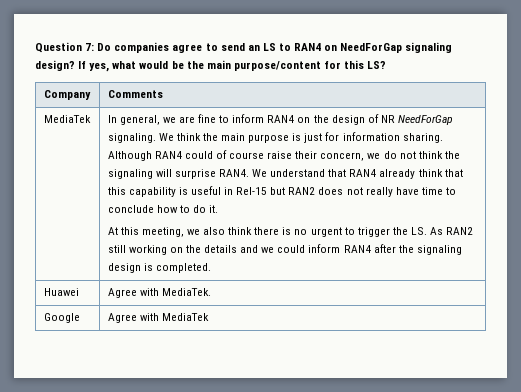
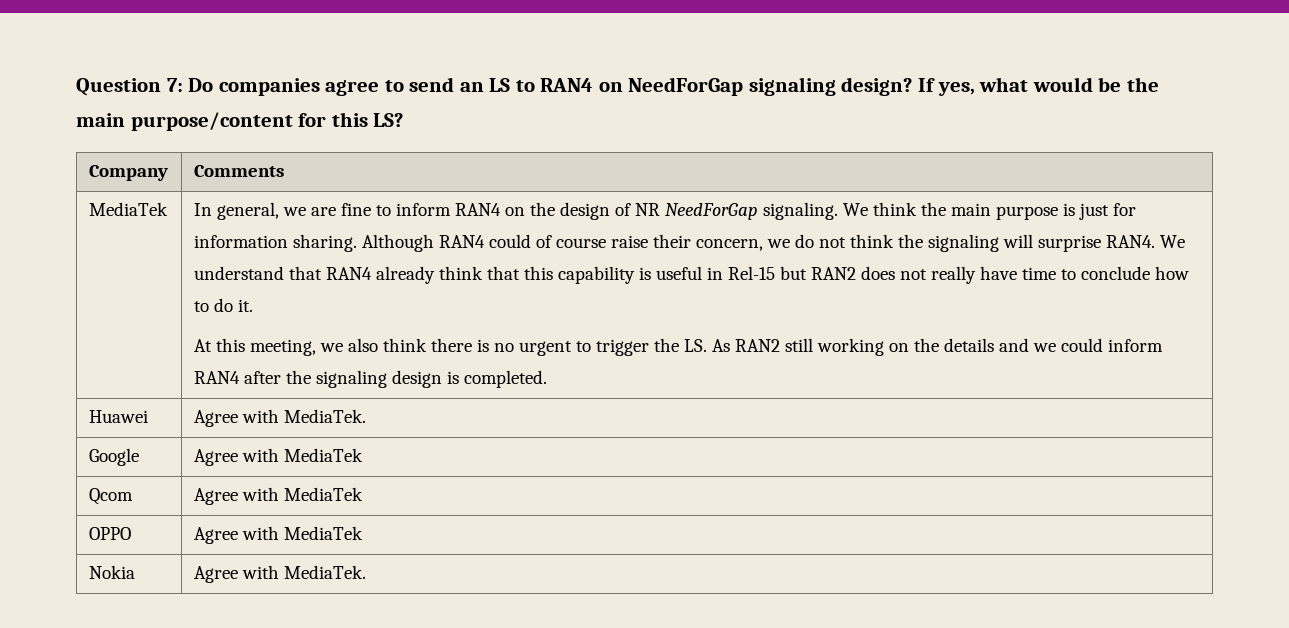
+ Qcom | Agree with MediaTek
+ OPPO | Agree with MediaTek
+ Nokia | Agree with MediaTek.

